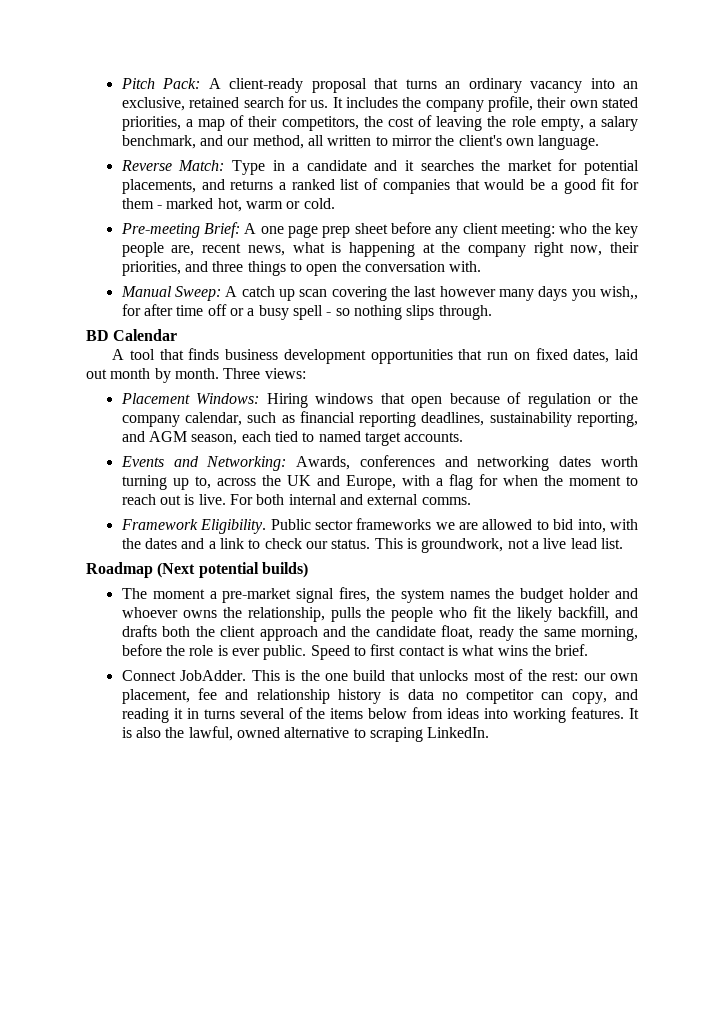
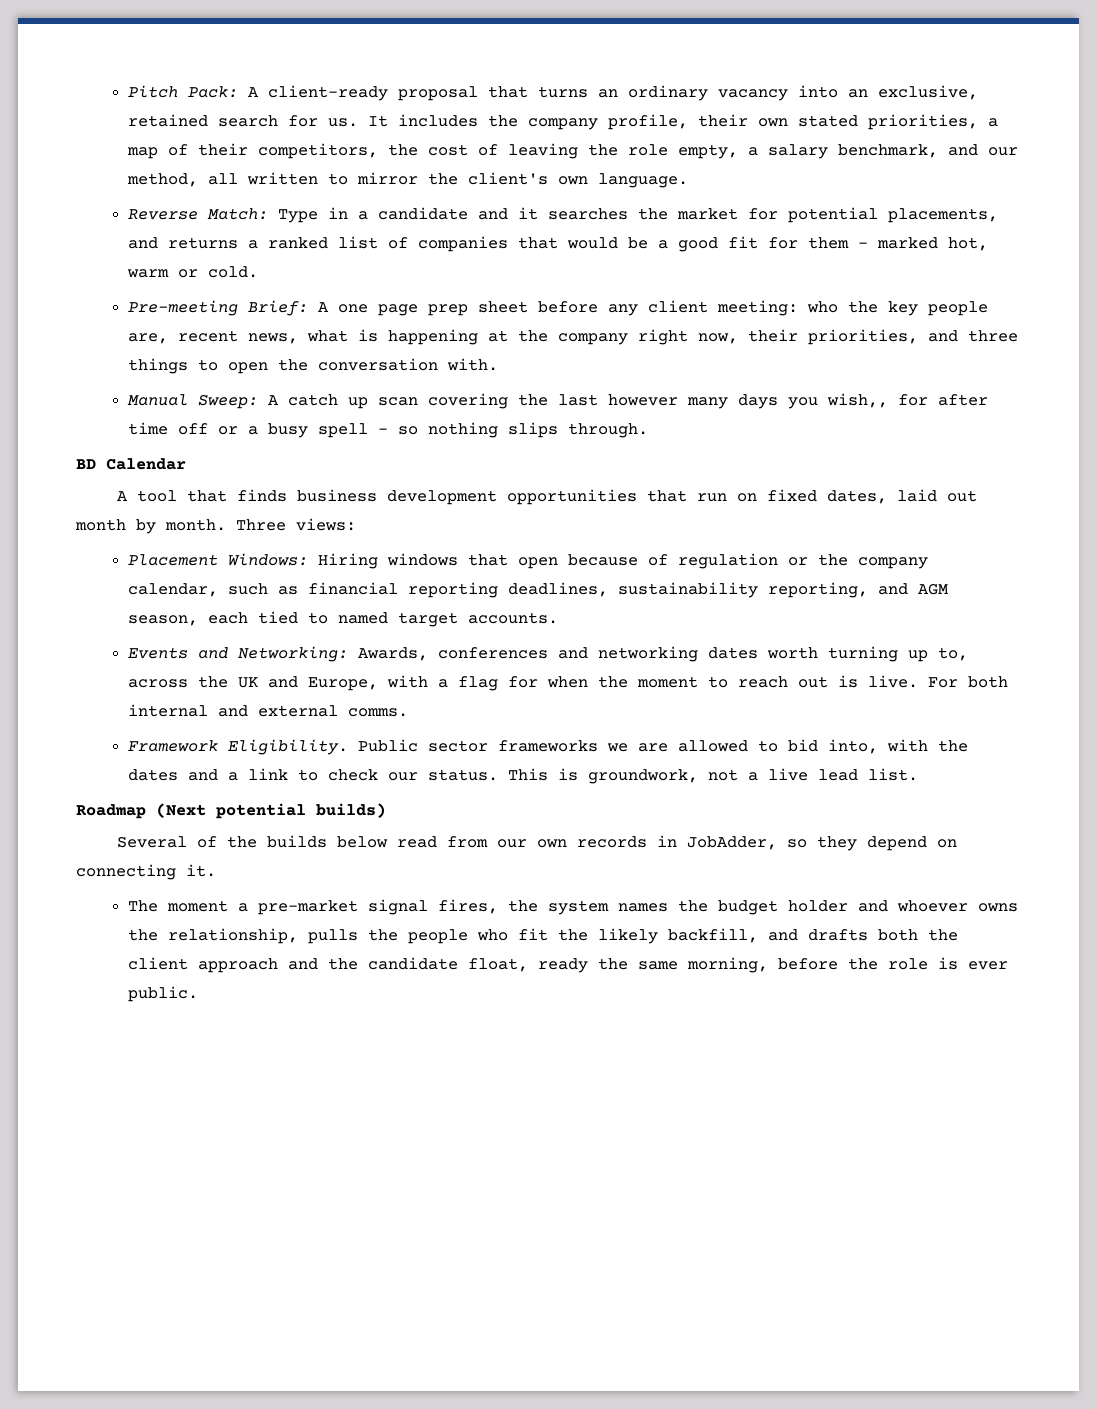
+ Several of the builds below read from our own records in JobAdder, so they depend on connecting it.
- Speed to first contact is what wins the brief.
- Connect JobAdder. This is the one build that unlocks most of the rest: our own placement, fee and relationship history is data no competitor can copy, and reading it in turns several of the items below from ideas into working features. It is also the lawful, owned alternative to scraping LinkedIn.

